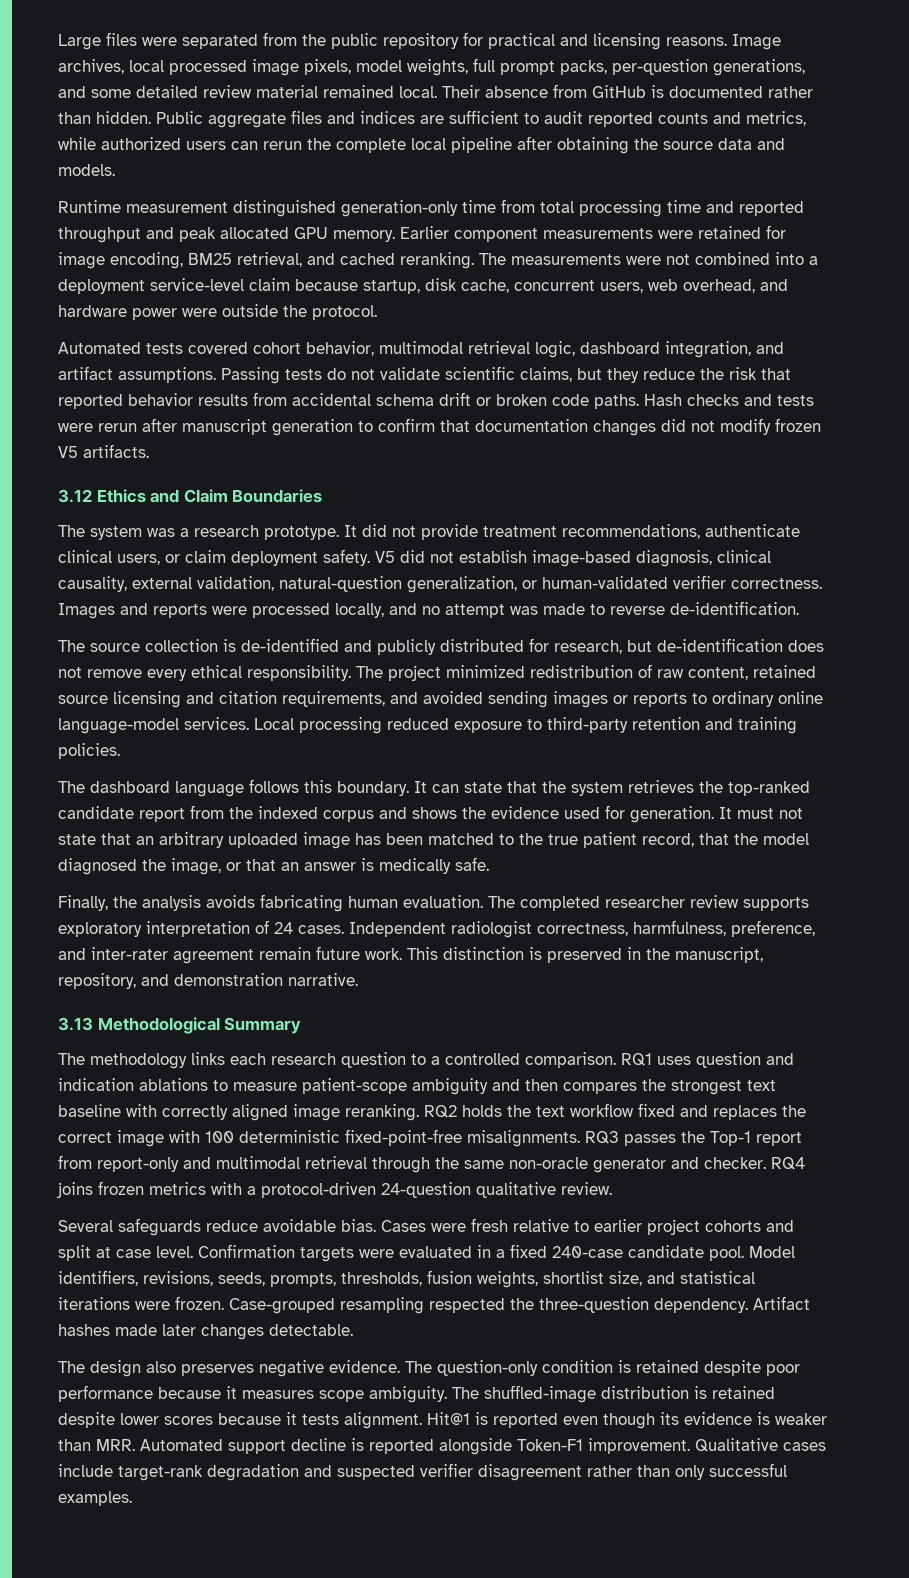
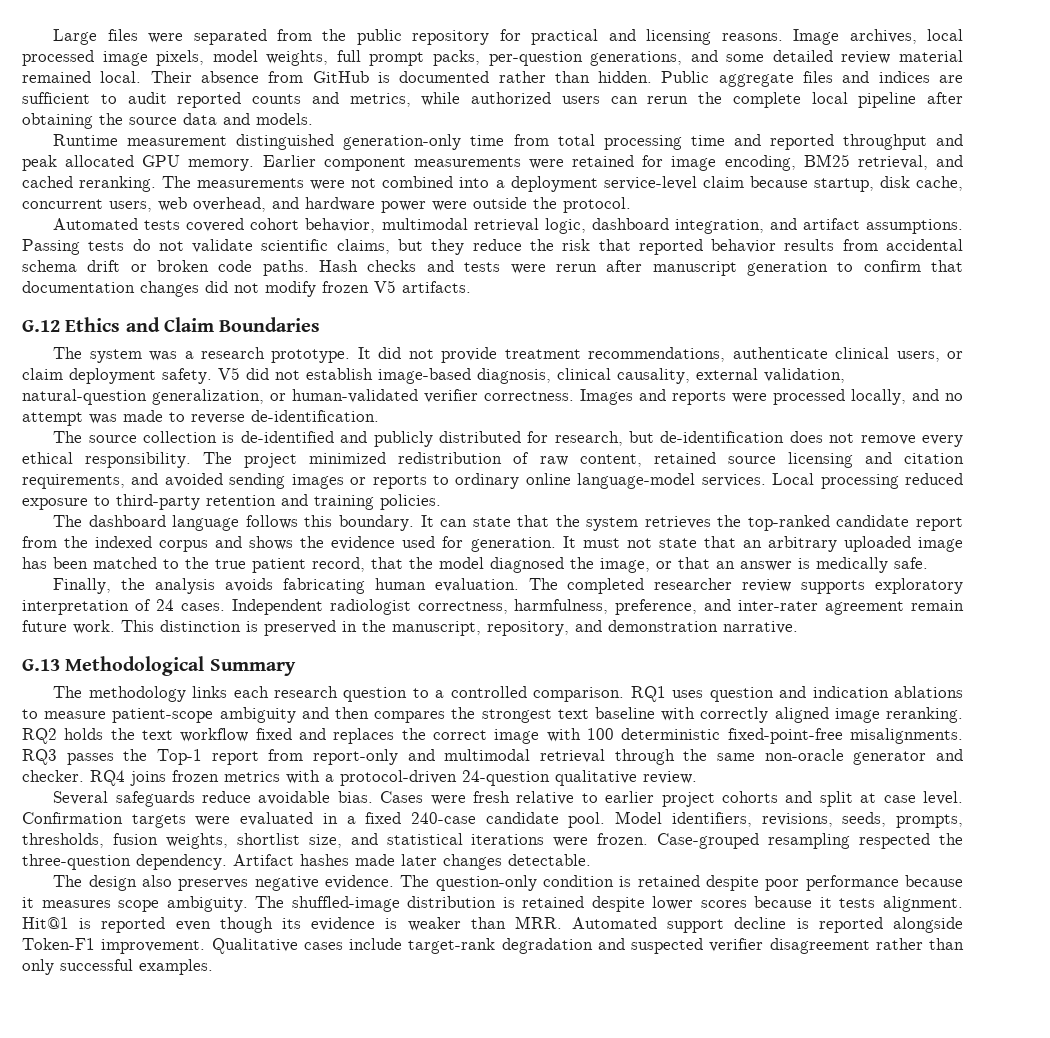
- 3.12 Ethics and Claim Boundaries
+ G.12 Ethics and Claim Boundaries
- 3.13 Methodological Summary
+ G.13 Methodological Summary

